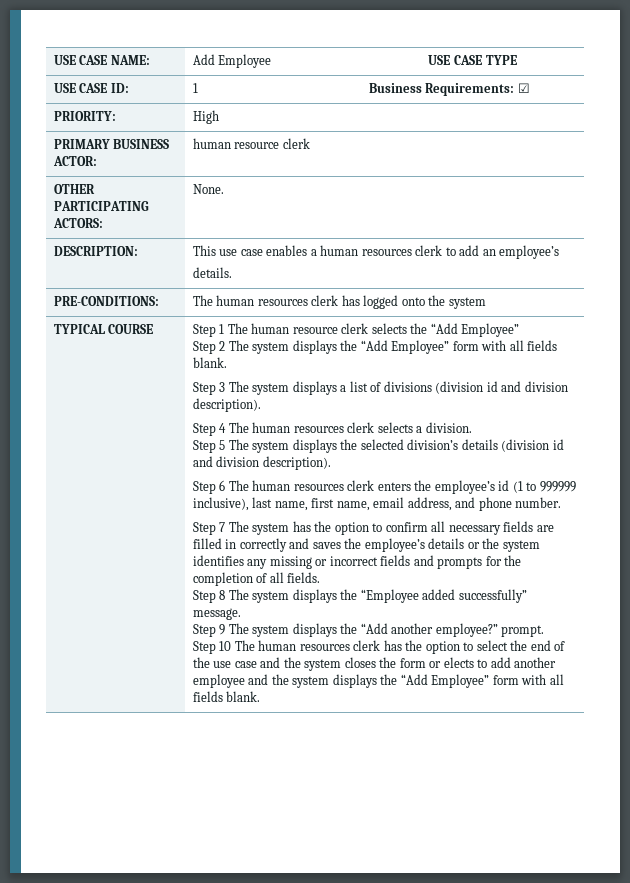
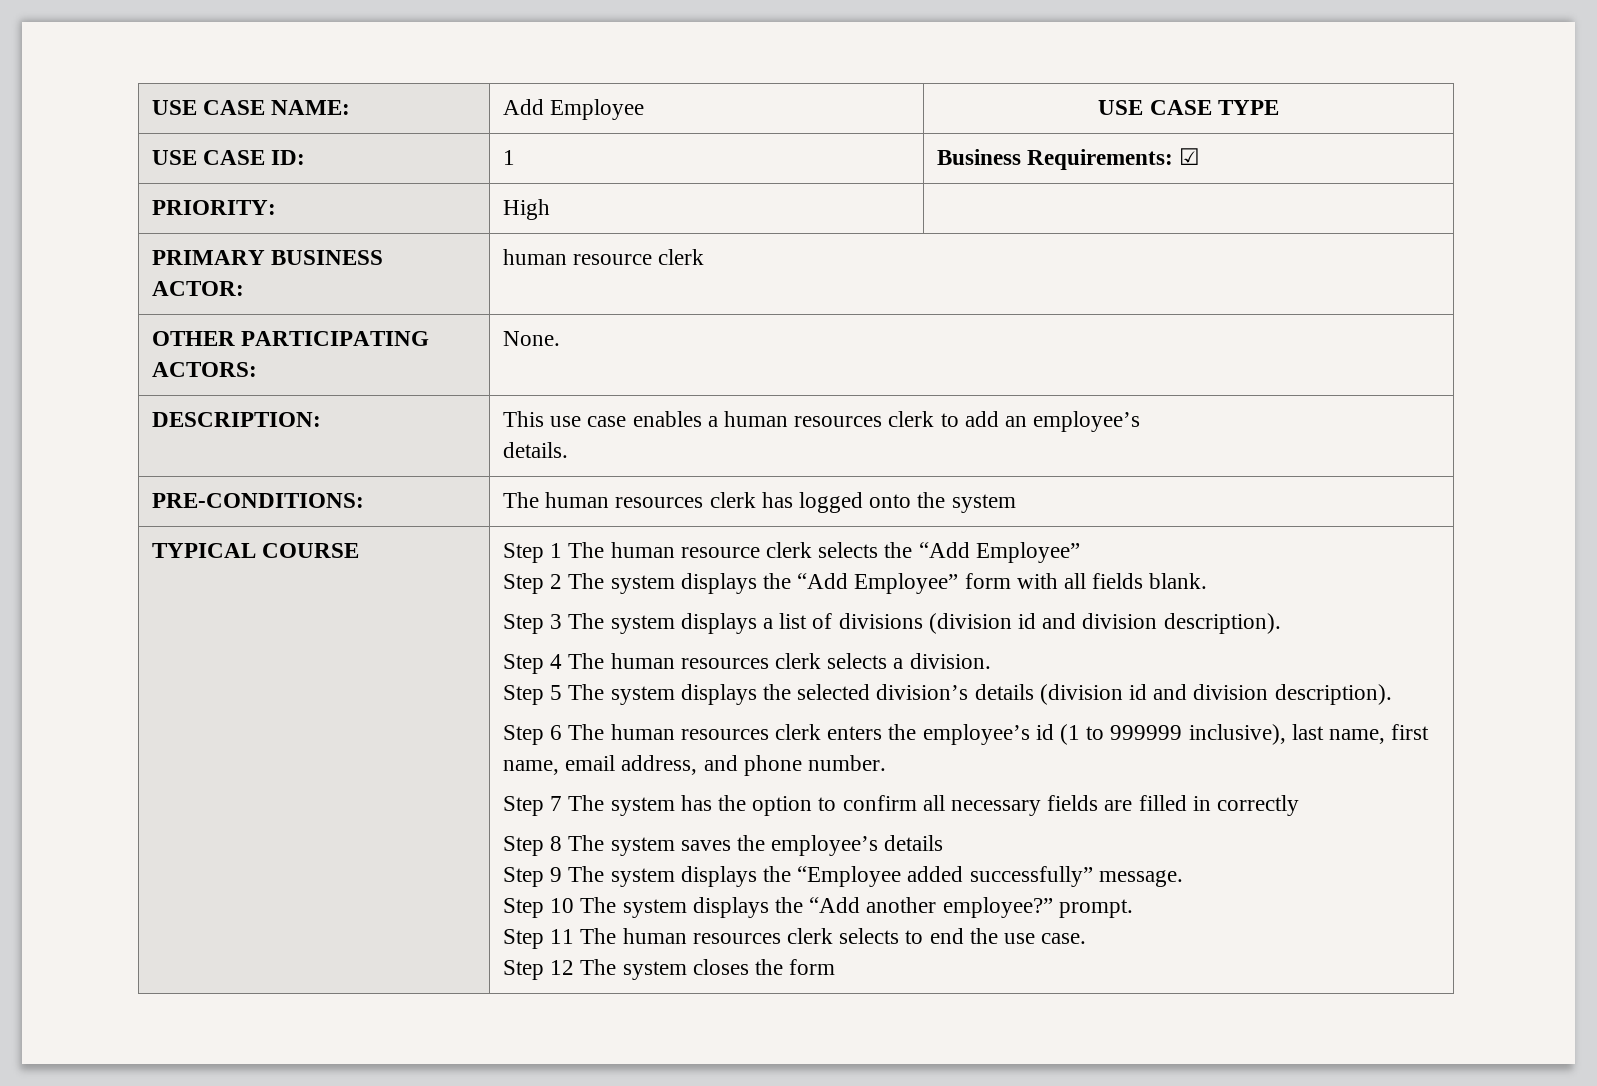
- Step 7 The system has the option to confirm all necessary fields are filled in correctly and saves the employee’s details or the system identifies any missing or incorrect fields and prompts for the completion of all fields.
- Step 8 The system displays the “Employee added successfully” message.
+ Step 7 The system has the option to confirm all necessary fields are filled in correctly
+ Step 8 The system saves the employee’s details
+ Step 9 The system displays the “Employee added successfully” message.
- Step 9 The system displays the “Add another employee?” prompt.
+ Step 10 The system displays the “Add another employee?” prompt.
- Step 10 The human resources clerk has the option to select the end of the use case and the system closes the form or elects to add another employee and the system displays the “Add Employee” form with all fields blank.
+ Step 11 The human resources clerk selects to end the use case.
+ Step 12 The system closes the form

